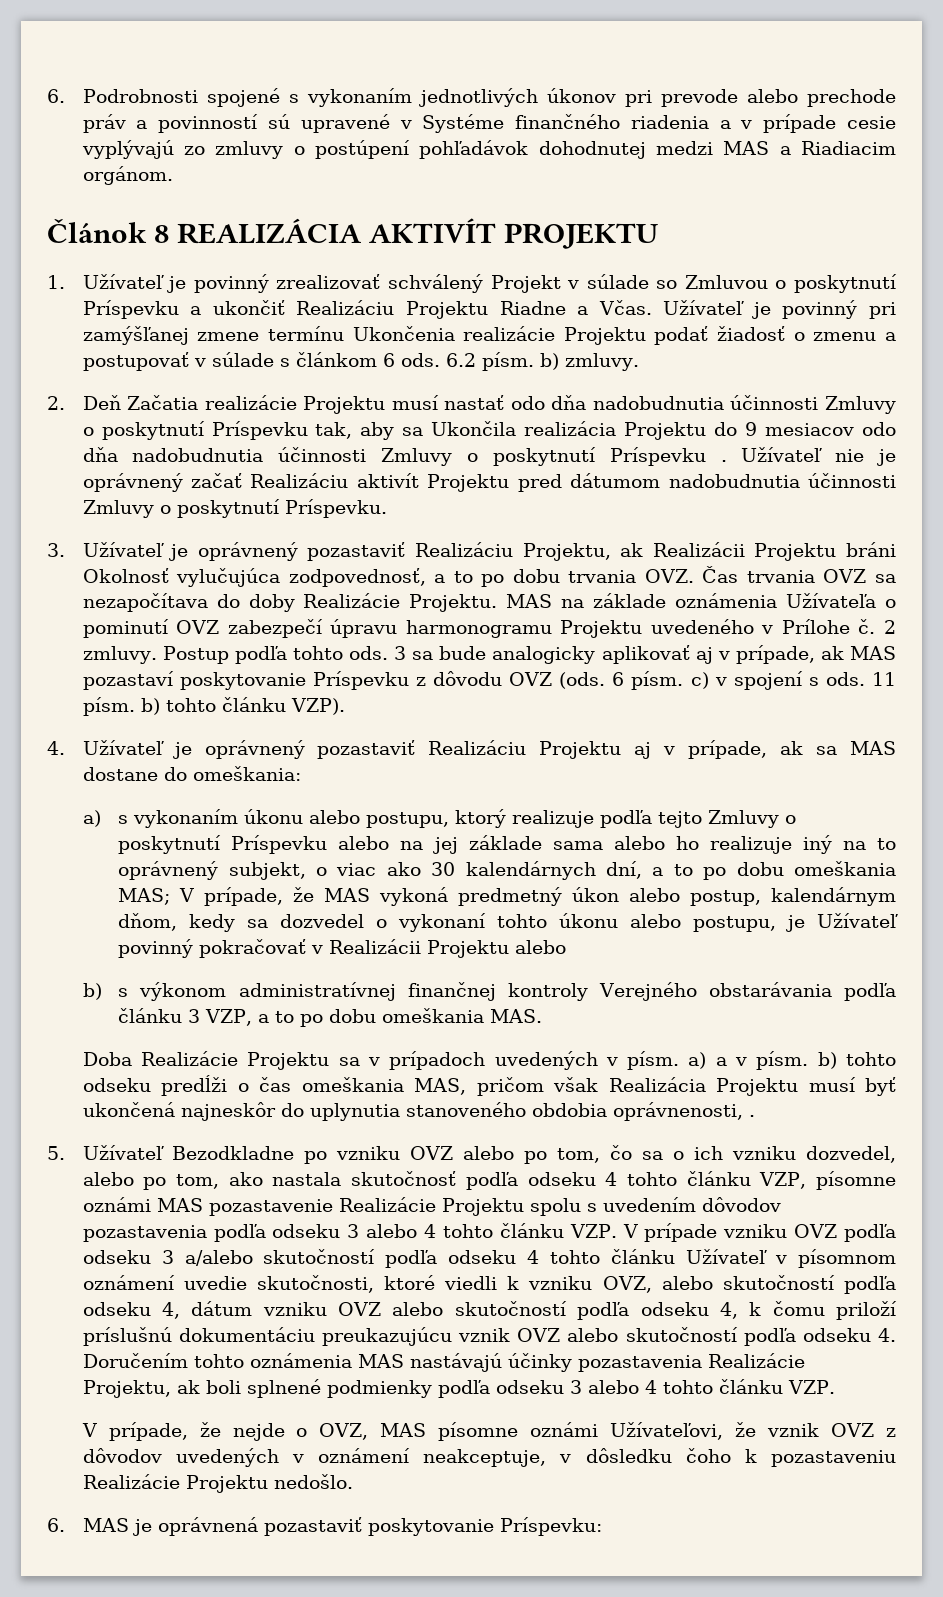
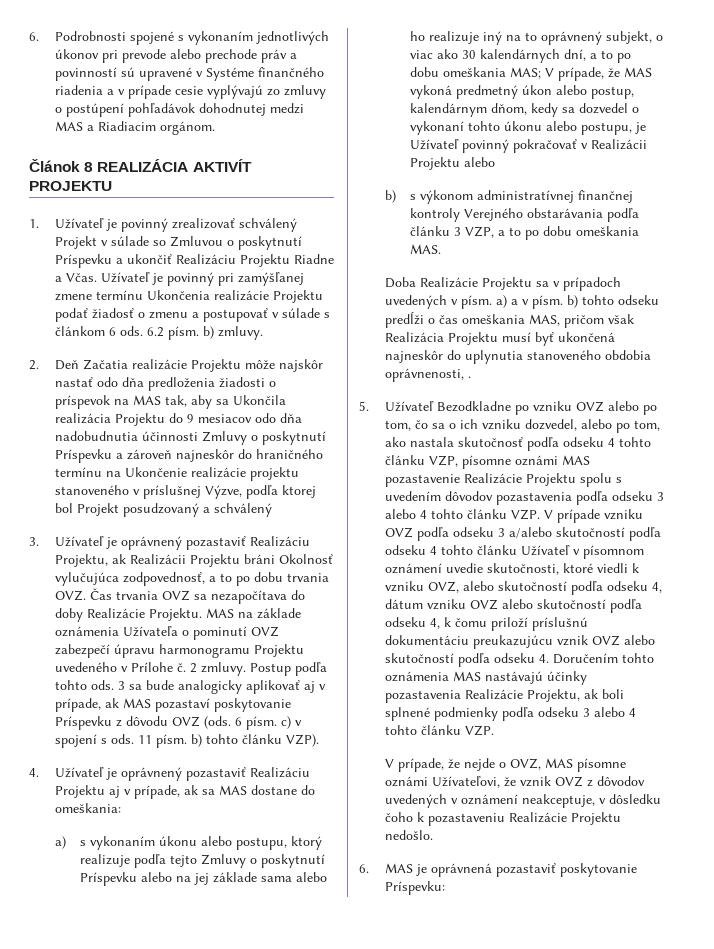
- 2. Deň Začatia realizácie Projektu musí nastať odo dňa nadobudnutia účinnosti Zmluvy o poskytnutí Príspevku tak, aby sa Ukončila realizácia Projektu do 9 mesiacov odo dňa nadobudnutia účinnosti Zmluvy o poskytnutí Príspevku . Užívateľ nie je oprávnený začať Realizáciu aktivít Projektu pred dátumom nadobudnutia účinnosti Zmluvy o poskytnutí Príspevku.
+ 2. Deň Začatia realizácie Projektu môže najskôr nastať odo dňa predloženia žiadosti o príspevok na MAS tak, aby sa Ukončila realizácia Projektu do 9 mesiacov odo dňa nadobudnutia účinnosti Zmluvy o poskytnutí Príspevku a zároveň najneskôr do hraničného termínu na Ukončenie realizácie projektu stanoveného v príslušnej Výzve, podľa ktorej bol Projekt posudzovaný a schválený

